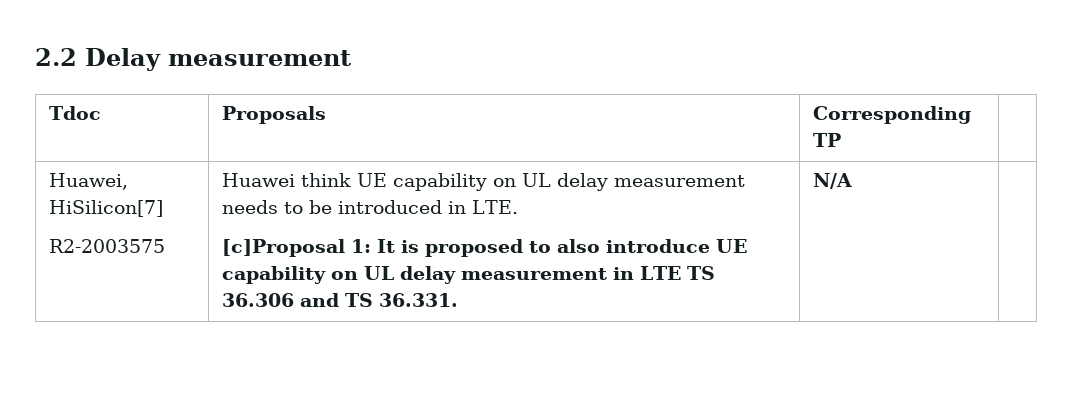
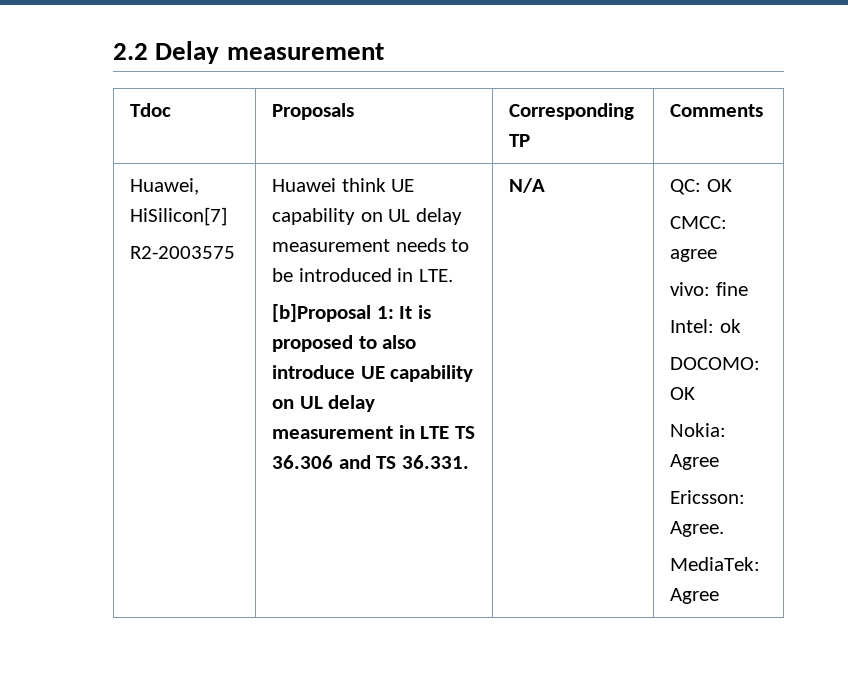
- Tdoc | Proposals | Corresponding TP |
+ Tdoc | Proposals | Corresponding TP | Comments
- [c]Proposal 1: It is proposed to also introduce UE capability on UL delay measurement in LTE TS 36.306 and TS 36.331.
+ [b]Proposal 1: It is proposed to also introduce UE capability on UL delay measurement in LTE TS 36.306 and TS 36.331.
+ QC: OK
+ CMCC: agree
+ vivo: fine
+ Intel: ok
+ DOCOMO: OK
+ Nokia: Agree
+ Ericsson: Agree.
+ MediaTek: Agree

